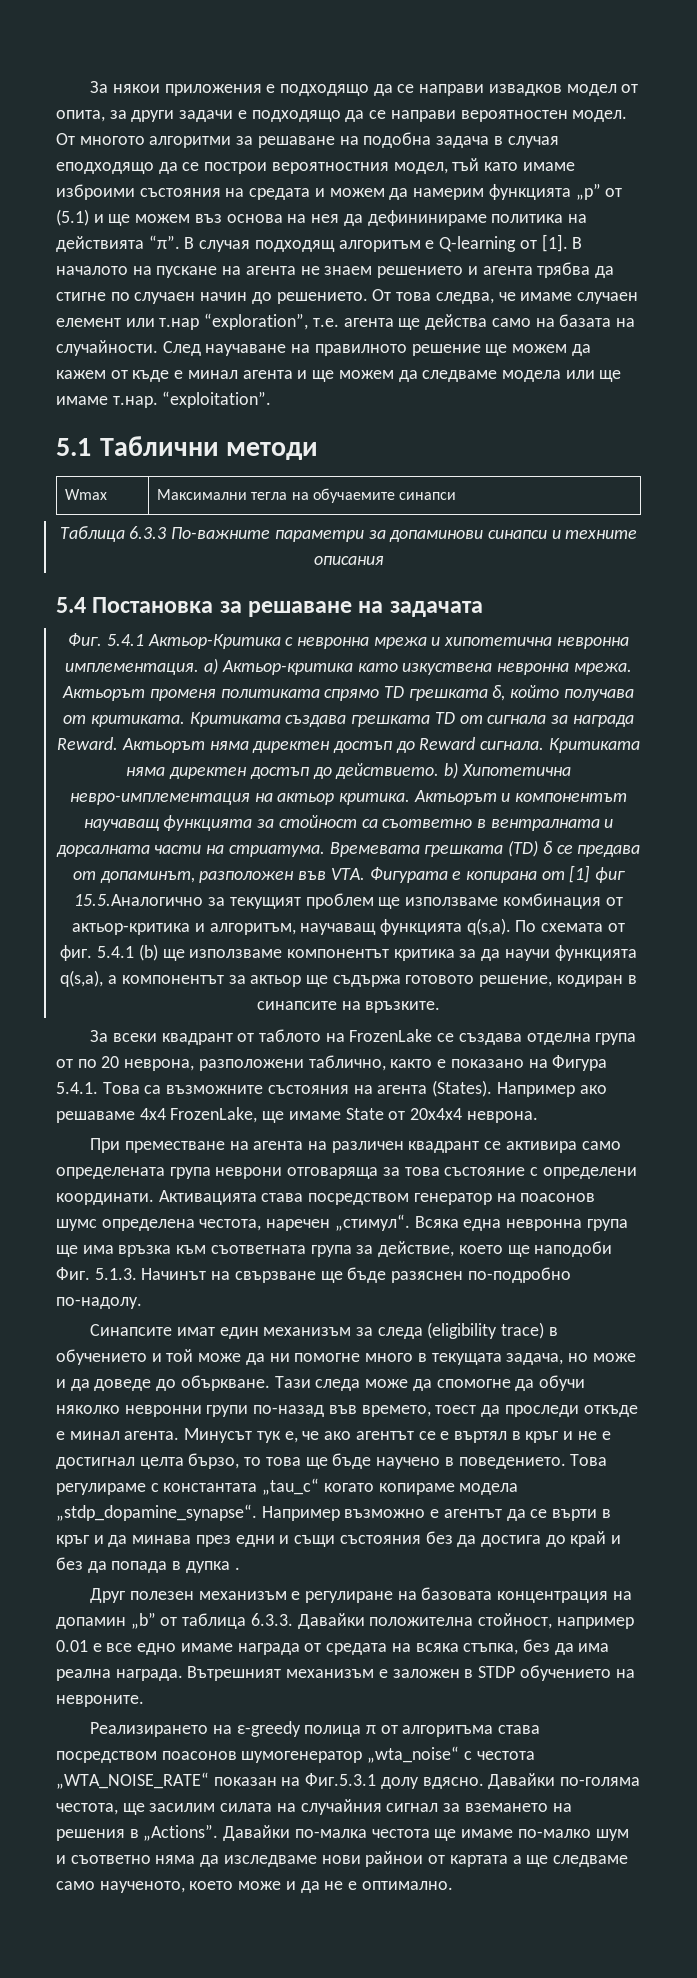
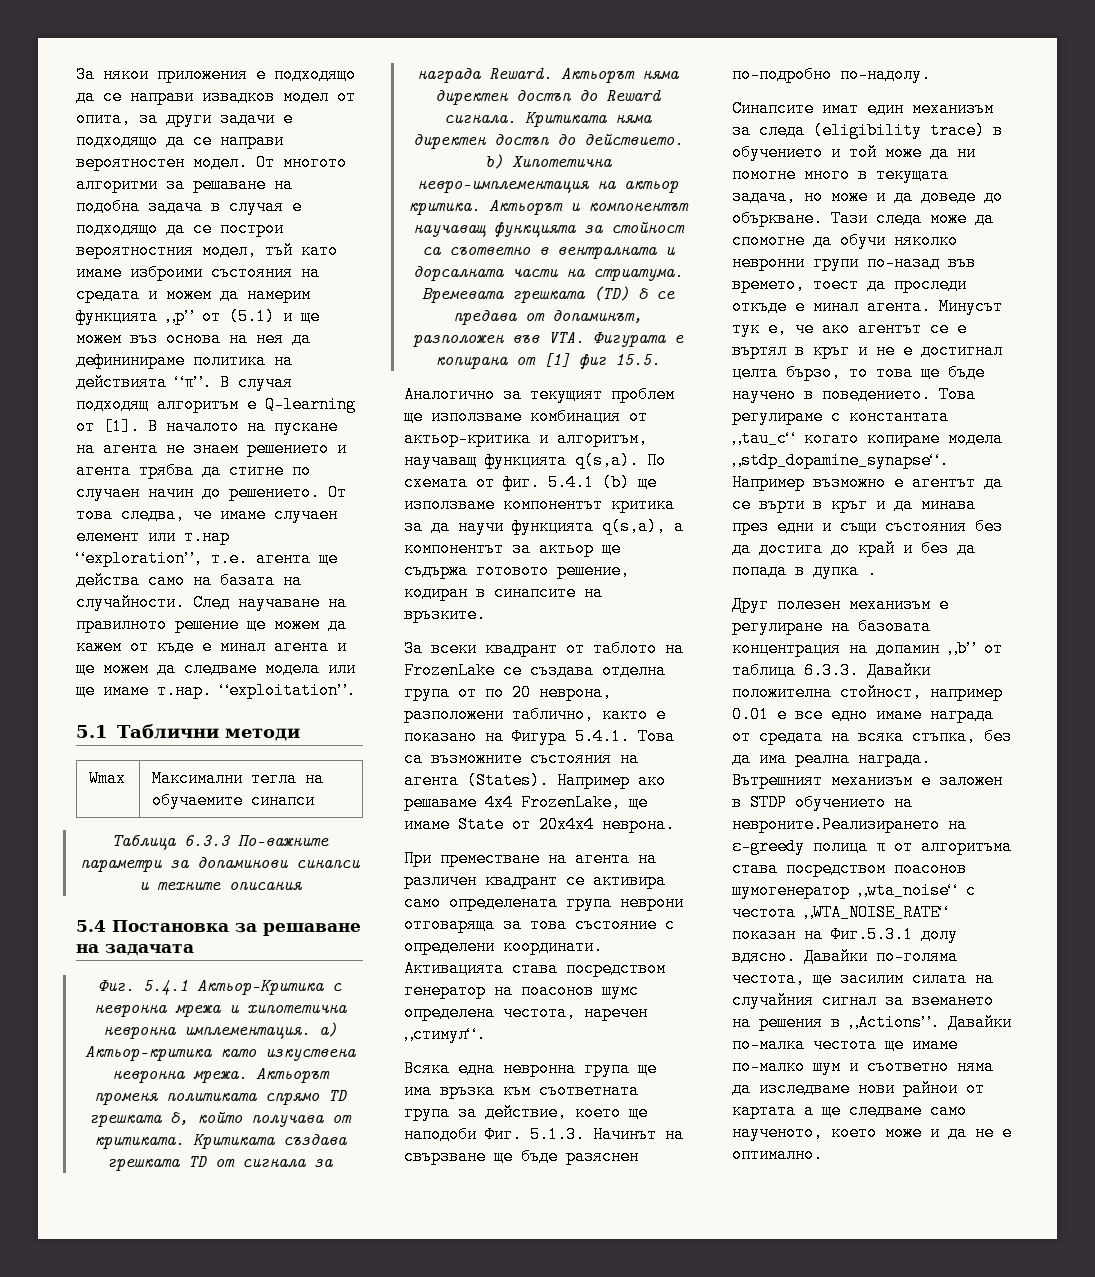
- От многото алгоритми за решаване на подобна задача в случая еподходящо да се построи вероятностния модел, тъй като имаме изброими състояния на средата и можем да намерим функцията „p” от (5.1) и ще можем въз основа на нея да дефининираме политика на действията “π”.
+ От многото алгоритми за решаване на подобна задача в случая е подходящо да се построи вероятностния модел, тъй като имаме изброими състояния на средата и можем да намерим функцията „p” от (5.1) и ще можем въз основа на нея да дефининираме политика на действията “π”.
- Времевата грешката (TD) δ се предава от допаминът, разположен във VTA. Фигурата е копирана от [1] фиг 15.5.Аналогично за текущият проблем ще използваме комбинация от актьор-критика и алгоритъм, научаващ функцията q(s,a).
+ Времевата грешката (TD) δ се предава от допаминът, разположен във VTA. Фигурата е копирана от [1] фиг 15.5.
+ Аналогично за текущият проблем ще използваме комбинация от актьор-критика и алгоритъм, научаващ функцията q(s,a).
- Активацията става посредством генератор на поасонов шумс определена честота, наречен „стимул“. Всяка една невронна група ще има връзка към съответната група за действие, което ще наподоби Фиг. 5.1.3. Начинът на свързване ще бъде разяснен по-подробно по-надолу.
+ Активацията става посредством генератор на поасонов шумс определена честота, наречен „стимул“.
+ Всяка една невронна група ще има връзка към съответната група за действие, което ще наподоби Фиг. 5.1.3. Начинът на свързване ще бъде разяснен по-подробно по-надолу.
- Вътрешният механизъм е заложен в STDP обучението на невроните.
- Реализирането на ε-greedy полица π от алгоритъма става посредством поасонов шумогенератор „wta_noise“ с честота „WTA_NOISE_RATE“ показан на Фиг.5.3.1 долу вдясно.
+ Вътрешният механизъм е заложен в STDP обучението на невроните.Реализирането на ε-greedy полица π от алгоритъма става посредством поасонов шумогенератор „wta_noise“ с честота „WTA_NOISE_RATE“ показан на Фиг.5.3.1 долу вдясно.

